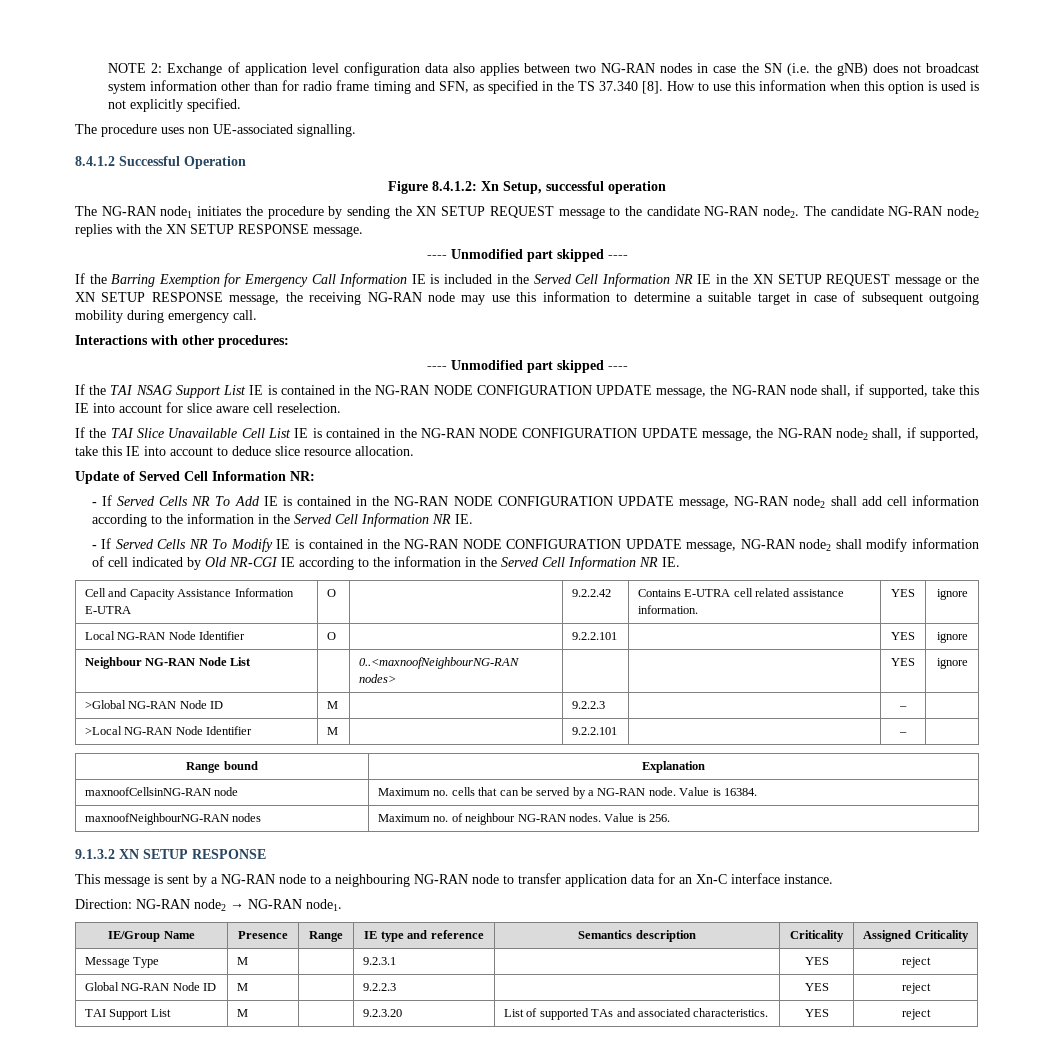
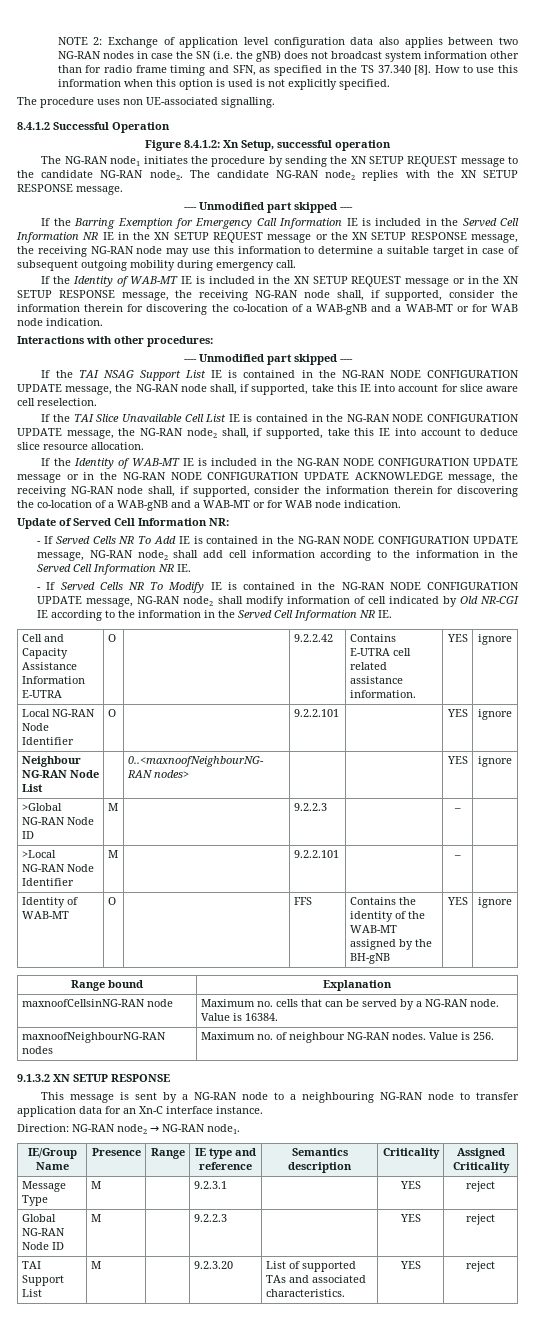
+ If the Identity of WAB-MT IE is included in the XN SETUP REQUEST message or in the XN SETUP RESPONSE message, the receiving NG-RAN node shall, if supported, consider the information therein for discovering the co-location of a WAB-gNB and a WAB-MT or for WAB node indication.
+ If the Identity of WAB-MT IE is included in the NG-RAN NODE CONFIGURATION UPDATE message or in the NG-RAN NODE CONFIGURATION UPDATE ACKNOWLEDGE message, the receiving NG-RAN node shall, if supported, consider the information therein for discovering the co-location of a WAB-gNB and a WAB-MT or for WAB node indication.
+ Identity of WAB-MT | O | | FFS | Contains the identity of the WAB-MT assigned by the BH-gNB | YES | ignore

